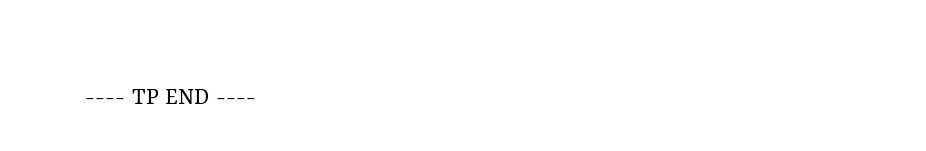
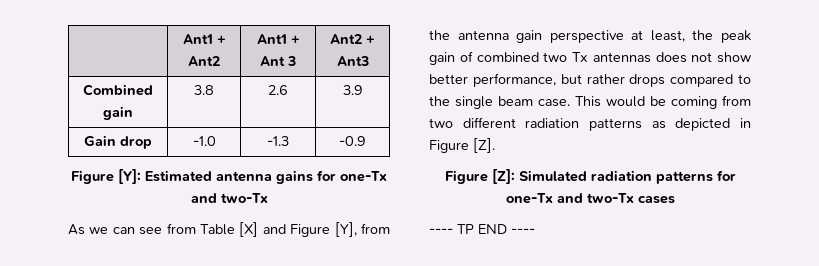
+ | Ant1 + Ant2 | Ant1 + Ant 3 | Ant2 + Ant3
+ Combined gain | 3.8 | 2.6 | 3.9
+ Gain drop | -1.0 | -1.3 | -0.9
+ Figure [Y]: Estimated antenna gains for one-Tx and two-Tx
+ As we can see from Table [X] and Figure [Y], from the antenna gain perspective at least, the peak gain of combined two Tx antennas does not show better performance, but rather drops compared to the single beam case. This would be coming from two different radiation patterns as depicted in Figure [Z].
+ Figure [Z]: Simulated radiation patterns for one-Tx and two-Tx cases

